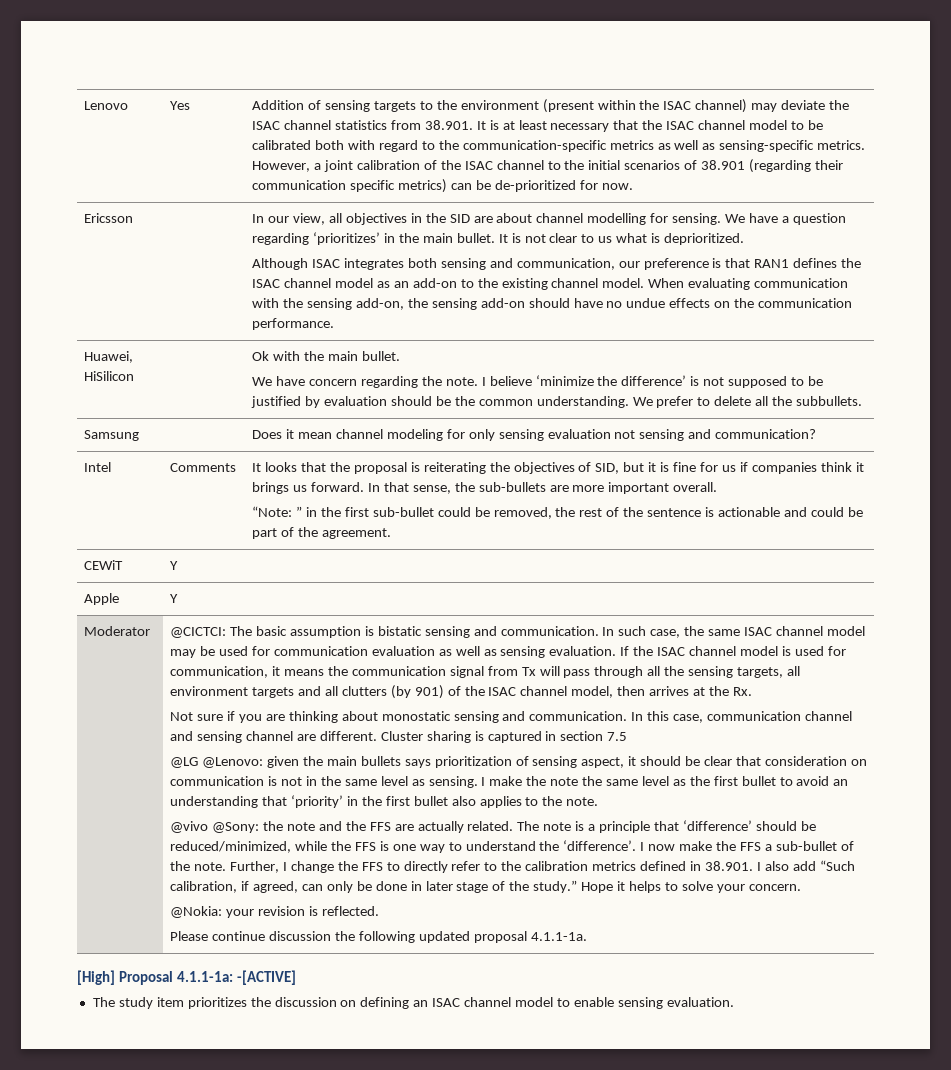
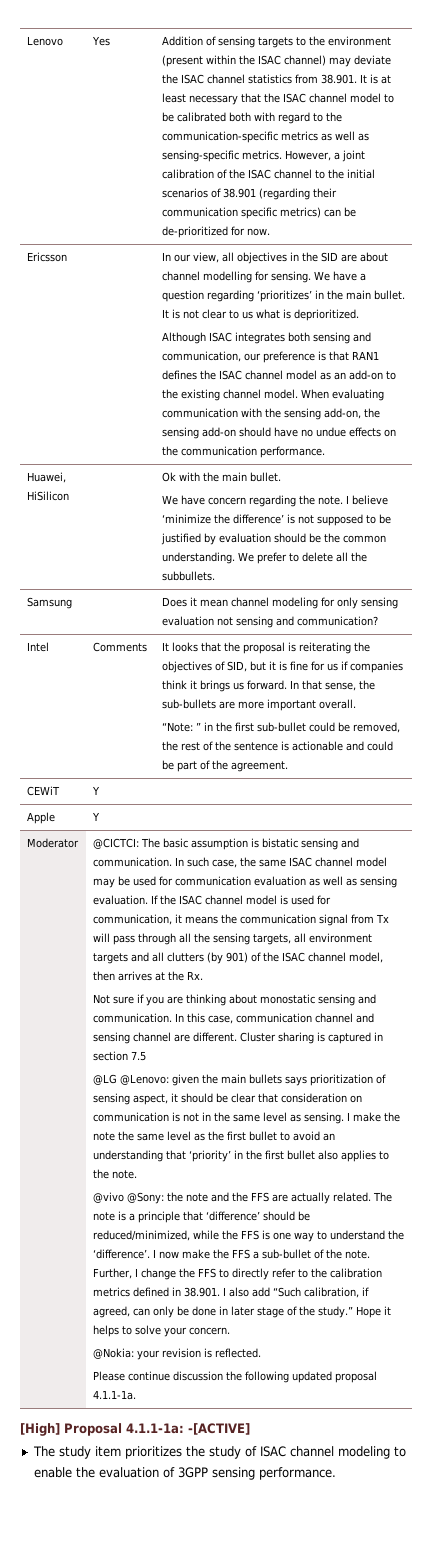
- The study item prioritizes the discussion on defining an ISAC channel model to enable sensing evaluation.
+ The study item prioritizes the study of ISAC channel modeling to enable the evaluation of 3GPP sensing performance.

